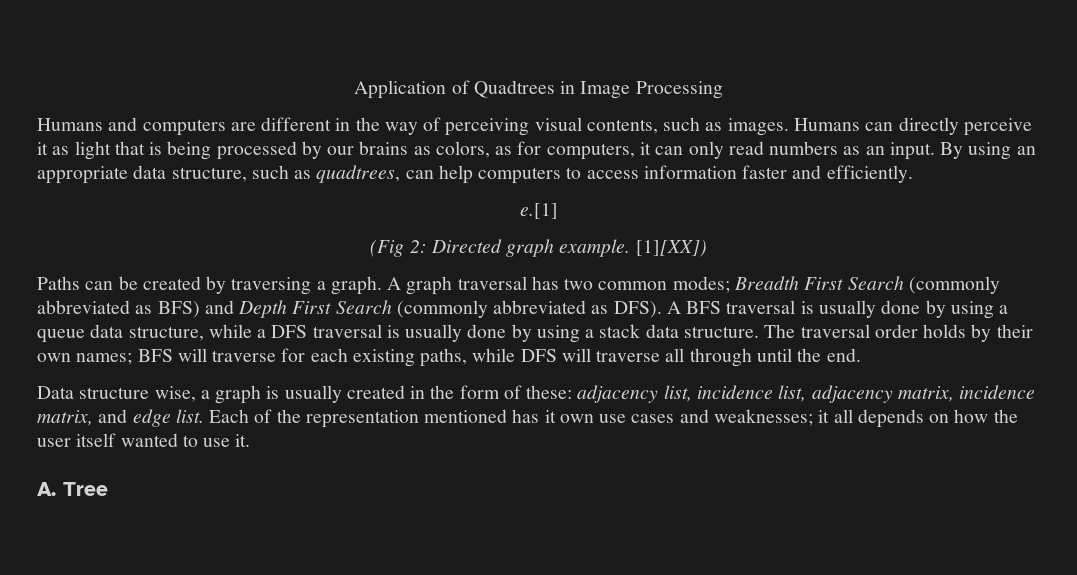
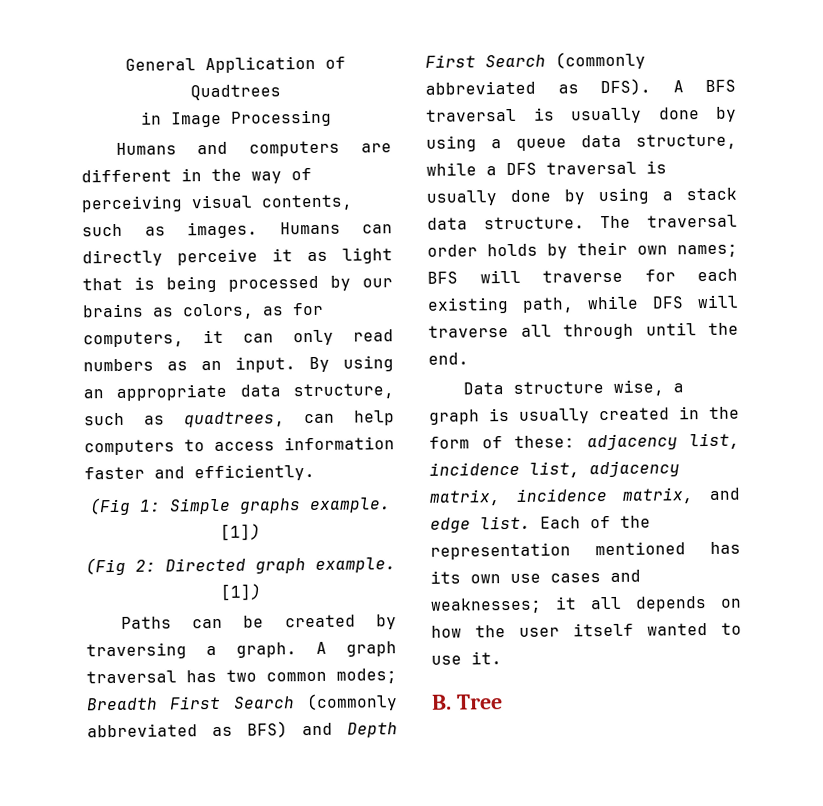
- Application of Quadtrees in Image Processing
+ General Application of Quadtrees
+ in Image Processing
- e.[1]
+ (Fig 1: Simple graphs example. [1])
- (Fig 2: Directed graph example. [1][XX])
+ (Fig 2: Directed graph example. [1])
- The traversal order holds by their own names; BFS will traverse for each existing paths, while DFS will traverse all through until the end.
+ The traversal order holds by their own names; BFS will traverse for each existing path, while DFS will traverse all through until the end.
- Each of the representation mentioned has it own use cases and weaknesses; it all depends on how the user itself wanted to use it.
+ Each of the representation mentioned has its own use cases and weaknesses; it all depends on how the user itself wanted to use it.
- A. Tree
+ B. Tree

